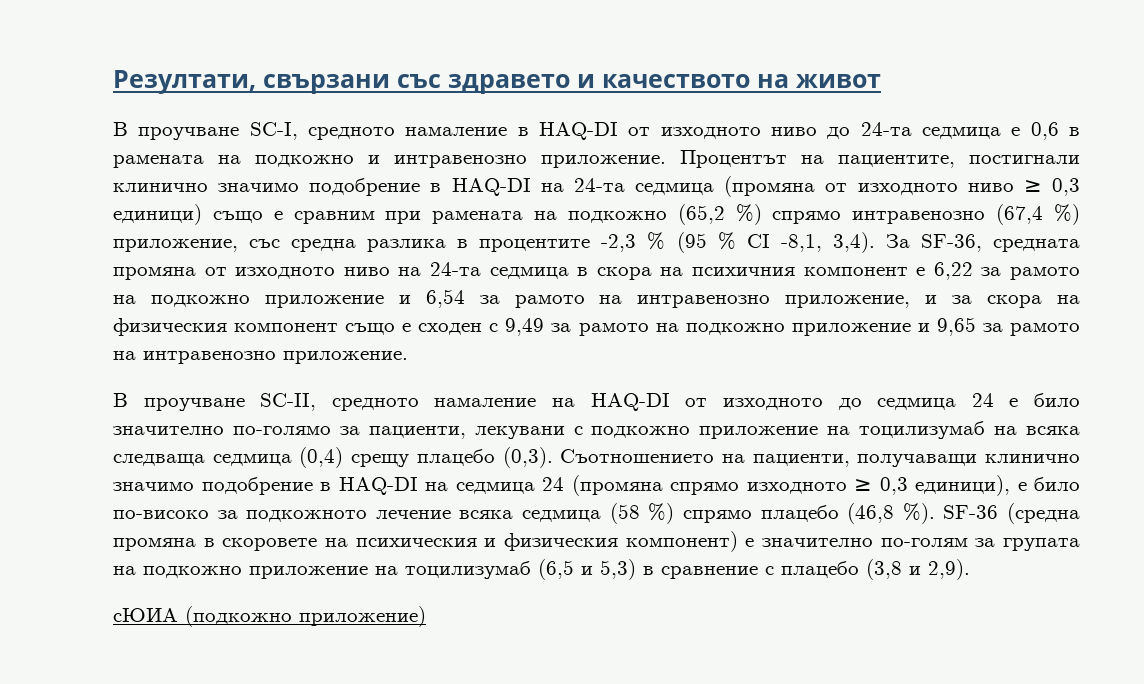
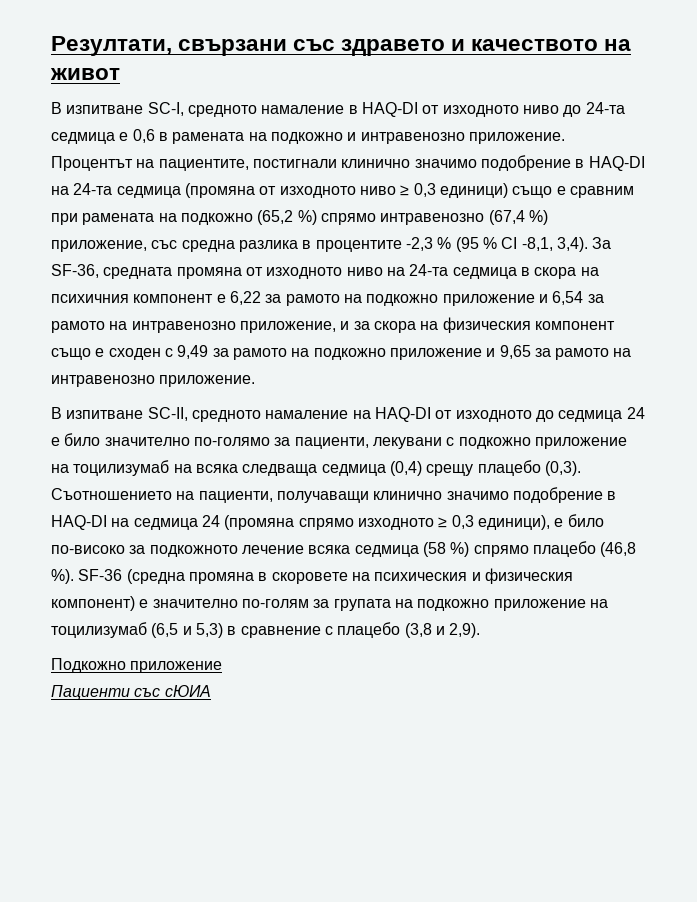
- В проучване SC-I, средното намаление в HAQ-DI от изходното ниво до 24-та седмица е 0,6 в рамената на подкожно и интравенозно приложение.
+ В изпитване SC-I, средното намаление в HAQ-DI от изходното ниво до 24-та седмица е 0,6 в рамената на подкожно и интравенозно приложение.
- В проучване SC-II, средното намаление на HAQ-DI от изходното до седмица 24 е било значително по-голямо за пациенти, лекувани с подкожно приложение на тоцилизумаб на всяка следваща седмица (0,4) срещу плацебо (0,3).
+ В изпитване SC-II, средното намаление на HAQ-DI от изходното до седмица 24 е било значително по-голямо за пациенти, лекувани с подкожно приложение на тоцилизумаб на всяка следваща седмица (0,4) срещу плацебо (0,3).
- сЮИА (подкожно приложение)
+ Подкожно приложение
+ Пациенти със сЮИА

